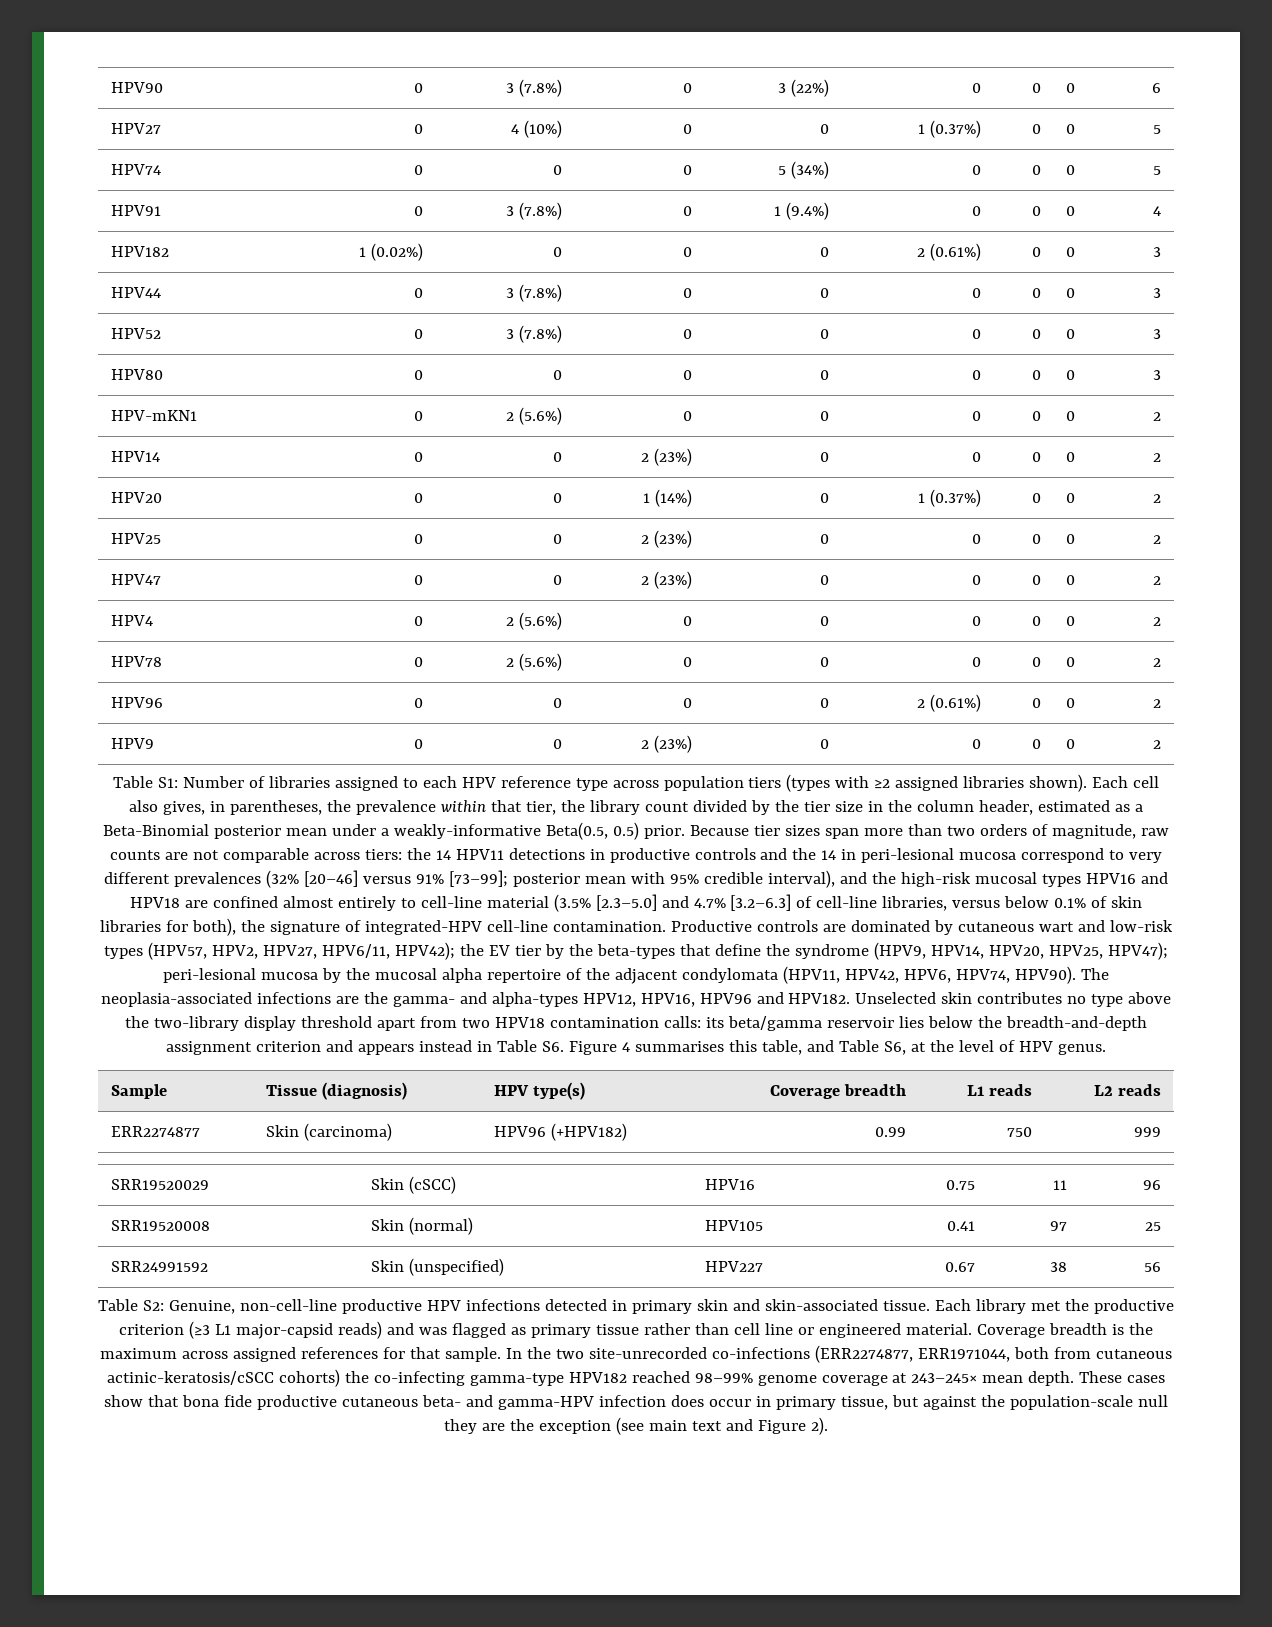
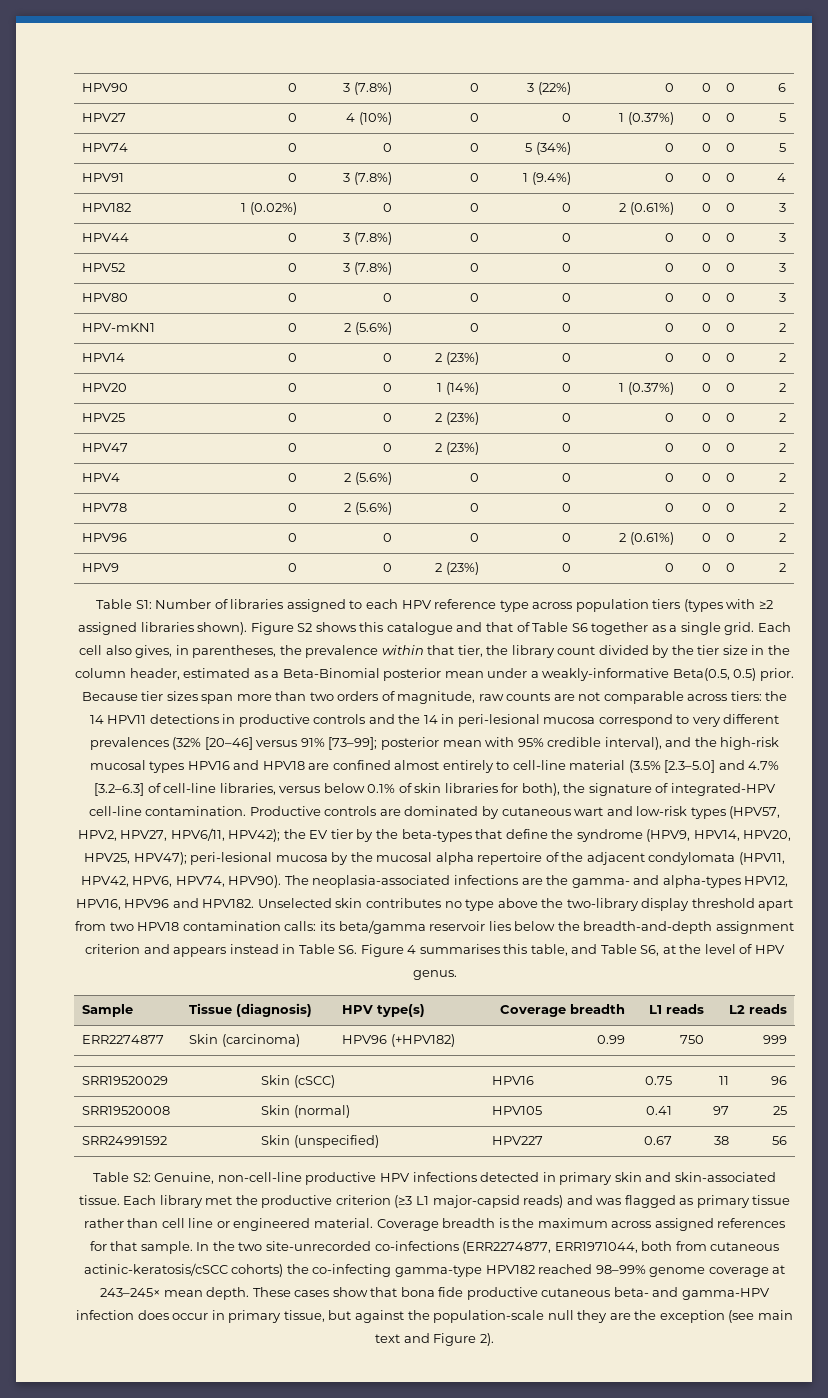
+ Figure S2 shows this catalogue and that of Table S6 together as a single grid.

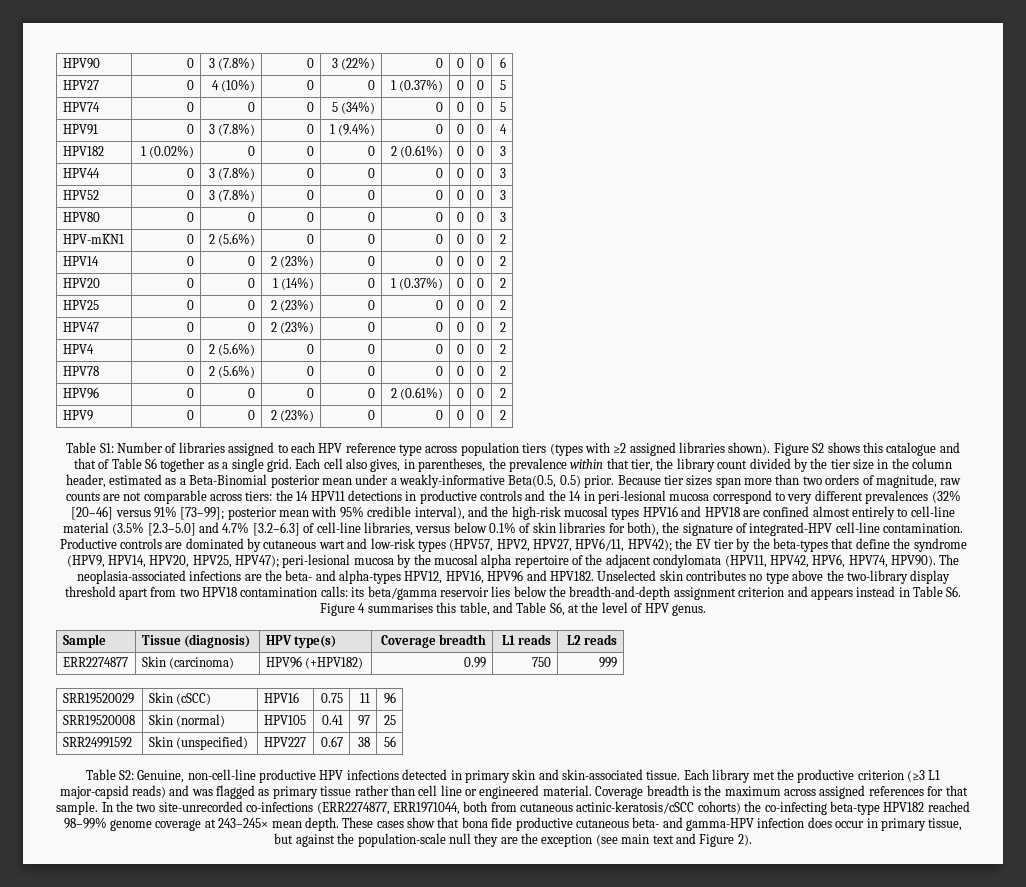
- The neoplasia-associated infections are the gamma- and alpha-types HPV12, HPV16, HPV96 and HPV182.
+ The neoplasia-associated infections are the beta- and alpha-types HPV12, HPV16, HPV96 and HPV182.
- In the two site-unrecorded co-infections (ERR2274877, ERR1971044, both from cutaneous actinic-keratosis/cSCC cohorts) the co-infecting gamma-type HPV182 reached 98–99% genome coverage at 243–245× mean depth.
+ In the two site-unrecorded co-infections (ERR2274877, ERR1971044, both from cutaneous actinic-keratosis/cSCC cohorts) the co-infecting beta-type HPV182 reached 98–99% genome coverage at 243–245× mean depth.

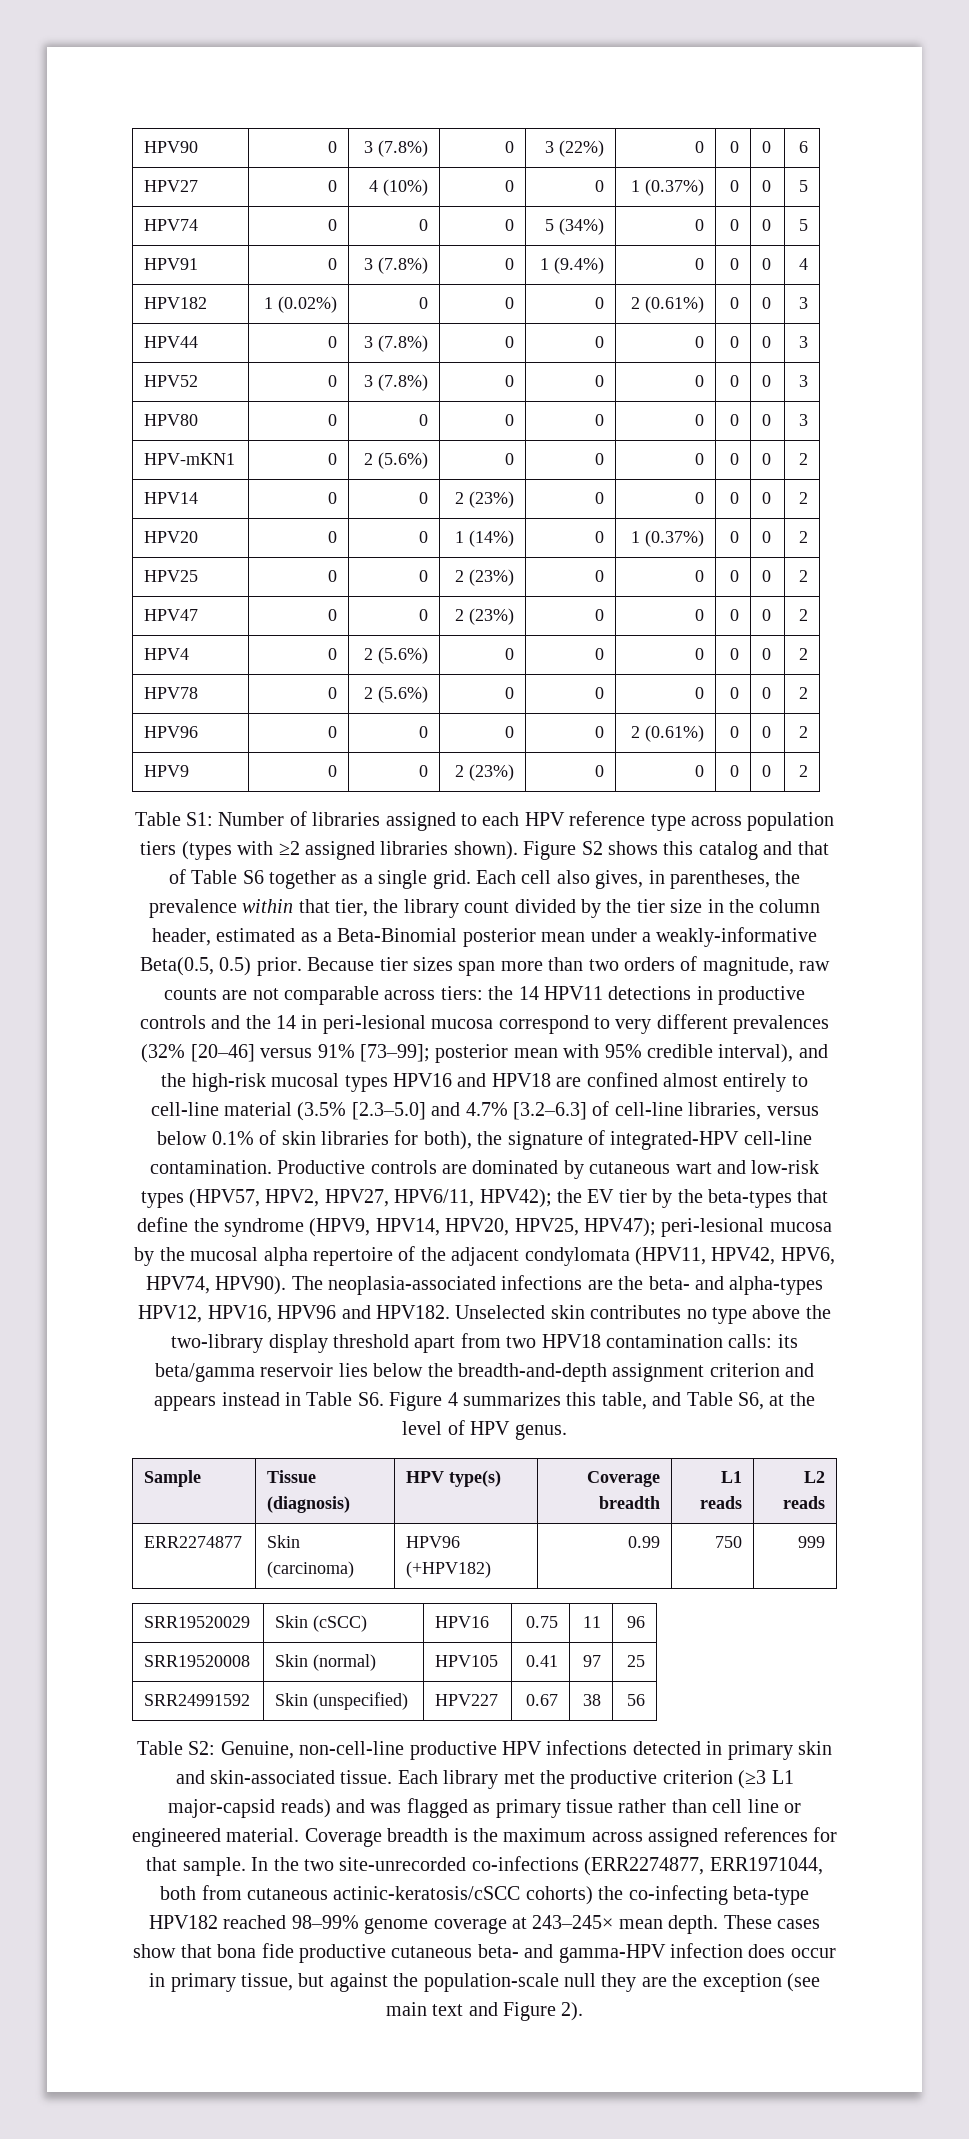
- Figure S2 shows this catalogue and that of Table S6 together as a single grid.
+ Figure S2 shows this catalog and that of Table S6 together as a single grid.
- Unselected skin contributes no type above the two-library display threshold apart from two HPV18 contamination calls: its beta/gamma reservoir lies below the breadth-and-depth assignment criterion and appears instead in Table S6. Figure 4 summarises this table, and Table S6, at the level of HPV genus.
+ Unselected skin contributes no type above the two-library display threshold apart from two HPV18 contamination calls: its beta/gamma reservoir lies below the breadth-and-depth assignment criterion and appears instead in Table S6. Figure 4 summarizes this table, and Table S6, at the level of HPV genus.

